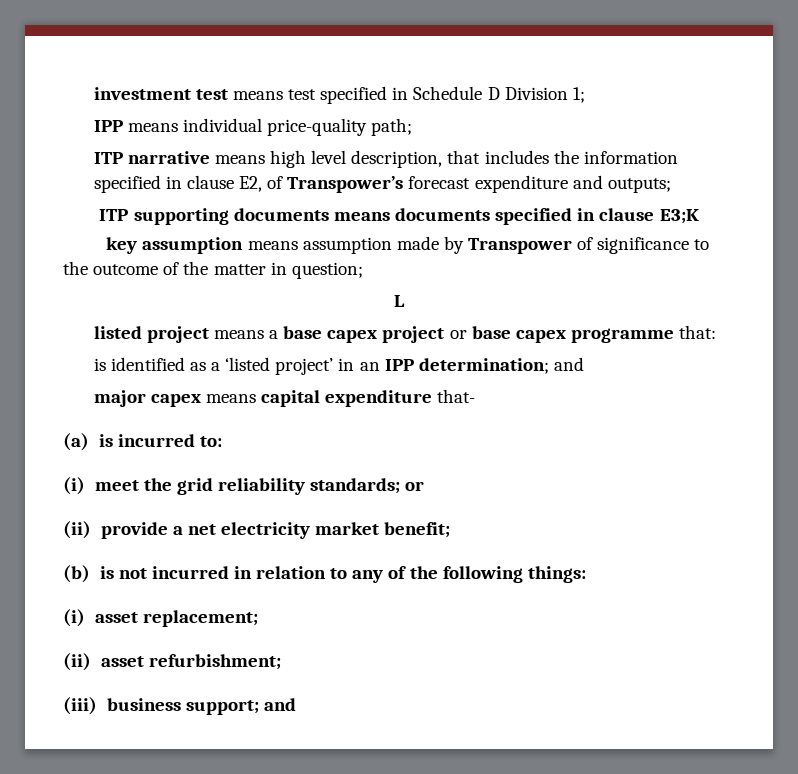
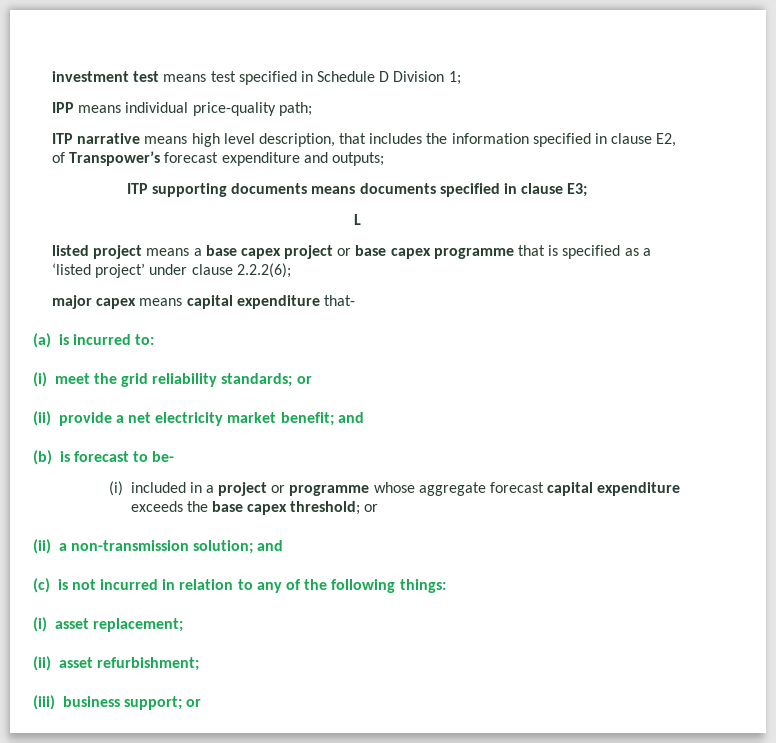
- ITP supporting documents means documents specified in clause E3;K
- key assumption means assumption made by Transpower of significance to the outcome of the matter in question;
+ ITP supporting documents means documents specified in clause E3;
- listed project means a base capex project or base capex programme that:
- is identified as a ‘listed project’ in an IPP determination; and
+ listed project means a base capex project or base capex programme that is specified as a ‘listed project’ under clause 2.2.2(6);
- (ii) provide a net electricity market benefit;
- (b) is not incurred in relation to any of the following things:
+ (ii) provide a net electricity market benefit; and
+ (b) is forecast to be-
+ (i) included in a project or programme whose aggregate forecast capital expenditure exceeds the base capex threshold; or
+ (ii) a non-transmission solution; and
+ (c) is not incurred in relation to any of the following things:
- (iii) business support; and
+ (iii) business support; or

